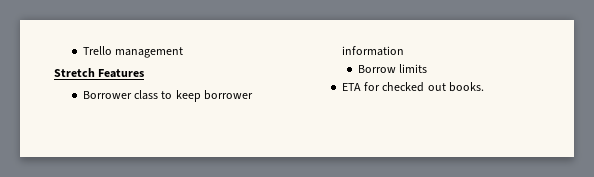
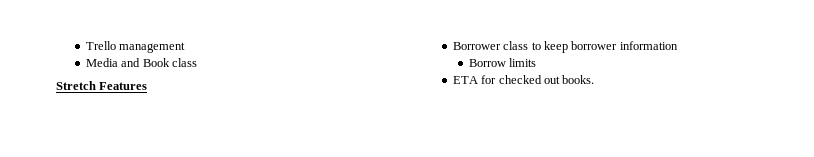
+ Media and Book class

